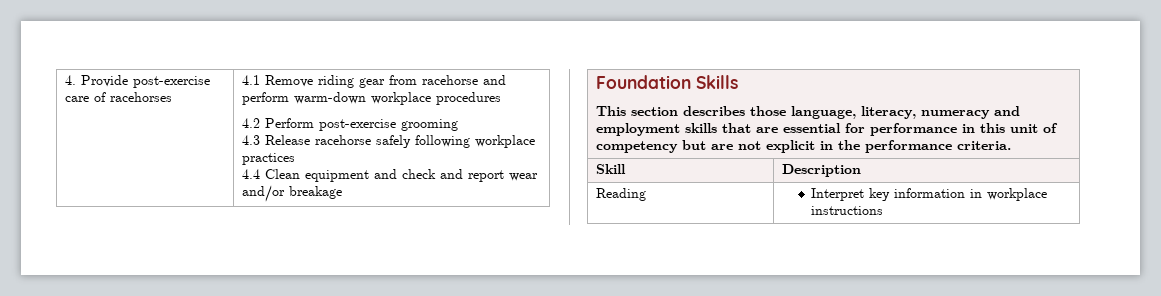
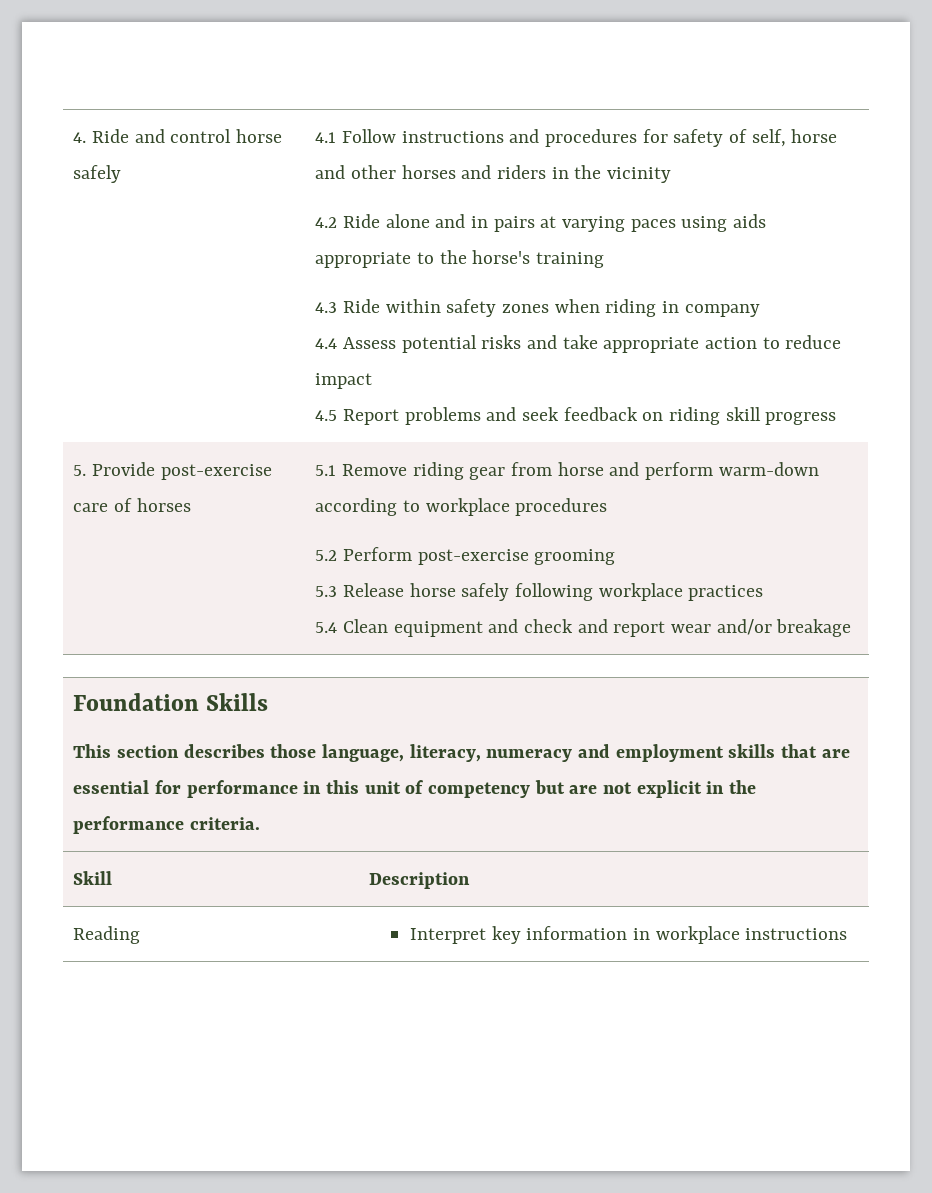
- 4. Provide post-exercise care of racehorses | 4.1 Remove riding gear from racehorse and perform warm-down workplace procedures
- 4.2 Perform post-exercise grooming
- 4.3 Release racehorse safely following workplace practices
- 4.4 Clean equipment and check and report wear and/or breakage
+ 4. Ride and control horse safely | 4.1 Follow instructions and procedures for safety of self, horse and other horses and riders in the vicinity
+ 4.2 Ride alone and in pairs at varying paces using aids appropriate to the horse's training
+ 4.3 Ride within safety zones when riding in company
+ 4.4 Assess potential risks and take appropriate action to reduce impact
+ 4.5 Report problems and seek feedback on riding skill progress
+ 5. Provide post-exercise care of horses | 5.1 Remove riding gear from horse and perform warm-down according to workplace procedures
+ 5.2 Perform post-exercise grooming
+ 5.3 Release horse safely following workplace practices
+ 5.4 Clean equipment and check and report wear and/or breakage

